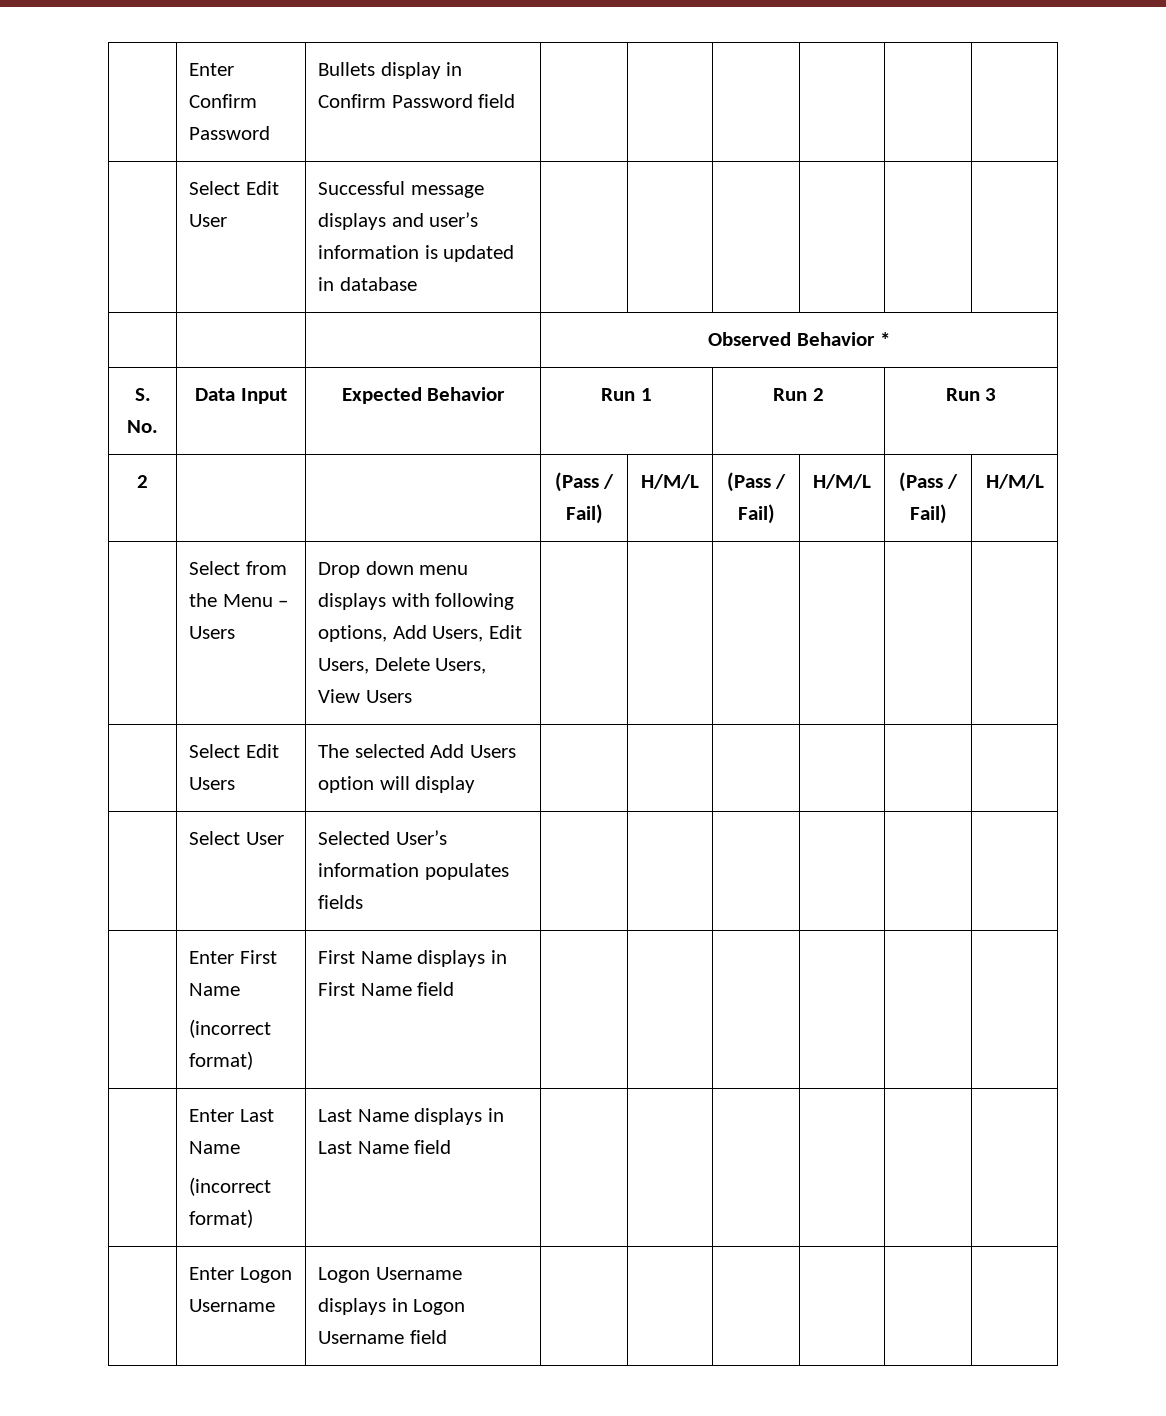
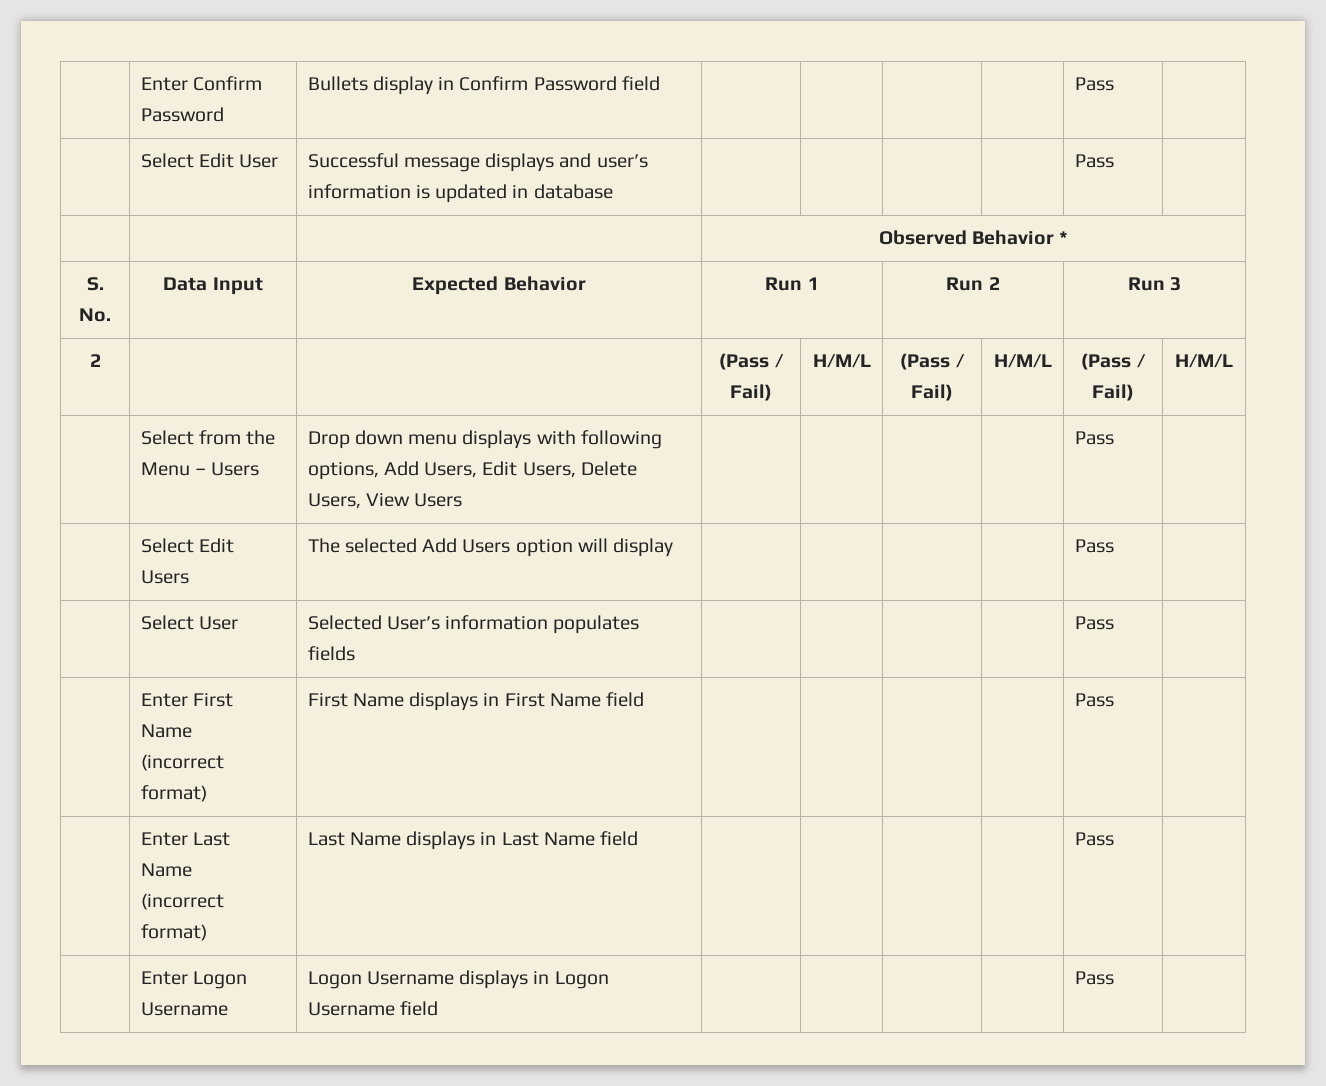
- | Enter Confirm Password | Bullets display in Confirm Password field | | | | | |
+ | Enter Confirm Password | Bullets display in Confirm Password field | | | | | Pass |
- | Select Edit User | Successful message displays and user’s information is updated in database | | | | | |
+ | Select Edit User | Successful message displays and user’s information is updated in database | | | | | Pass |
- | Select from the Menu – Users | Drop down menu displays with following options, Add Users, Edit Users, Delete Users, View Users | | | | | |
+ | Select from the Menu – Users | Drop down menu displays with following options, Add Users, Edit Users, Delete Users, View Users | | | | | Pass |
- | Select Edit Users | The selected Add Users option will display | | | | | |
+ | Select Edit Users | The selected Add Users option will display | | | | | Pass |
- | Select User | Selected User’s information populates fields | | | | | |
+ | Select User | Selected User’s information populates fields | | | | | Pass |
  | Enter First Name
- (incorrect format) | First Name displays in First Name field | | | | | |
+ (incorrect format) | First Name displays in First Name field | | | | | Pass |
  | Enter Last Name
- (incorrect format) | Last Name displays in Last Name field | | | | | |
+ (incorrect format) | Last Name displays in Last Name field | | | | | Pass |
- | Enter Logon Username | Logon Username displays in Logon Username field | | | | | |
+ | Enter Logon Username | Logon Username displays in Logon Username field | | | | | Pass |

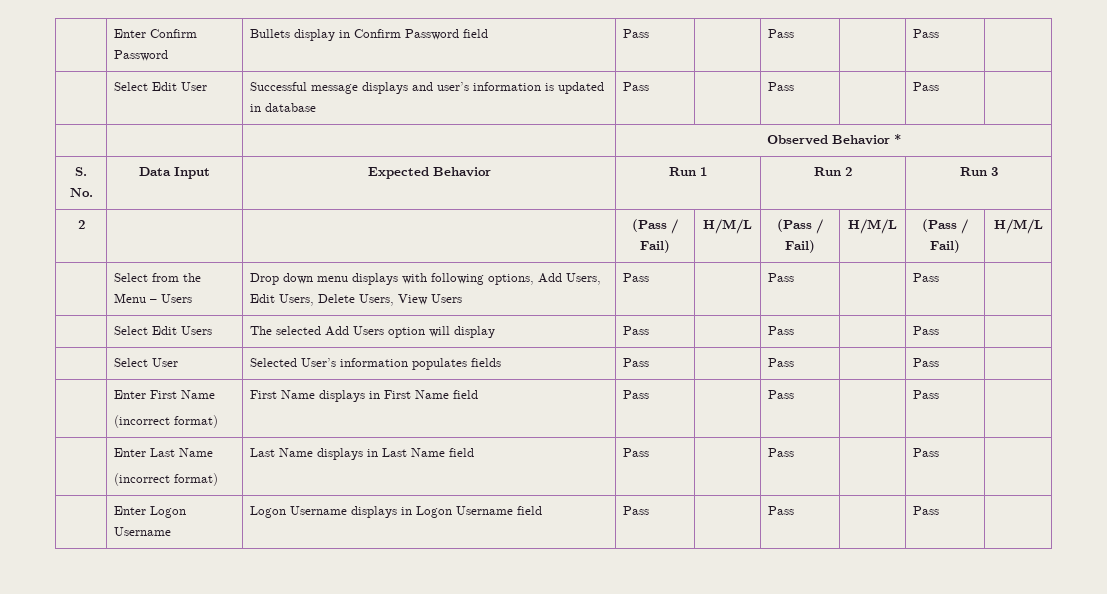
- | Enter Confirm Password | Bullets display in Confirm Password field | | | | | Pass |
+ | Enter Confirm Password | Bullets display in Confirm Password field | Pass | | Pass | | Pass |
- | Select Edit User | Successful message displays and user’s information is updated in database | | | | | Pass |
+ | Select Edit User | Successful message displays and user’s information is updated in database | Pass | | Pass | | Pass |
- | Select from the Menu – Users | Drop down menu displays with following options, Add Users, Edit Users, Delete Users, View Users | | | | | Pass |
+ | Select from the Menu – Users | Drop down menu displays with following options, Add Users, Edit Users, Delete Users, View Users | Pass | | Pass | | Pass |
- | Select Edit Users | The selected Add Users option will display | | | | | Pass |
+ | Select Edit Users | The selected Add Users option will display | Pass | | Pass | | Pass |
- | Select User | Selected User’s information populates fields | | | | | Pass |
+ | Select User | Selected User’s information populates fields | Pass | | Pass | | Pass |
  | Enter First Name
- (incorrect format) | First Name displays in First Name field | | | | | Pass |
+ (incorrect format) | First Name displays in First Name field | Pass | | Pass | | Pass |
  | Enter Last Name
- (incorrect format) | Last Name displays in Last Name field | | | | | Pass |
+ (incorrect format) | Last Name displays in Last Name field | Pass | | Pass | | Pass |
- | Enter Logon Username | Logon Username displays in Logon Username field | | | | | Pass |
+ | Enter Logon Username | Logon Username displays in Logon Username field | Pass | | Pass | | Pass |

